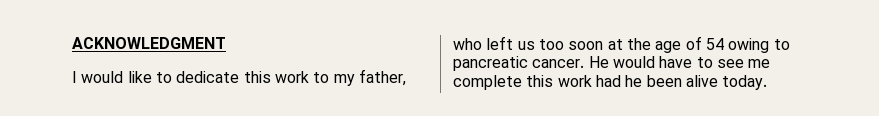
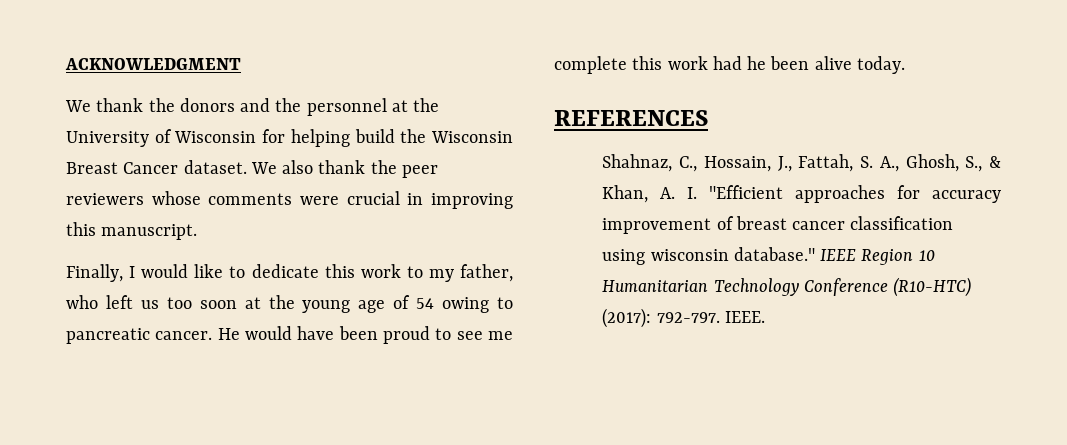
- I would like to dedicate this work to my father, who left us too soon at the age of 54 owing to pancreatic cancer.
+ We thank the donors and the personnel at the University of Wisconsin for helping build the Wisconsin Breast Cancer dataset. We also thank the peer reviewers whose comments were crucial in improving this manuscript.
+ Finally, I would like to dedicate this work to my father, who left us too soon at the young age of 54 owing to pancreatic cancer.
- He would have to see me complete this work had he been alive today.
+ He would have been proud to see me complete this work had he been alive today.
+ REFERENCES
+ Shahnaz, C., Hossain, J., Fattah, S. A., Ghosh, S., & Khan, A. I. "Efficient approaches for accuracy improvement of breast cancer classification using wisconsin database." IEEE Region 10 Humanitarian Technology Conference (R10-HTC) (2017): 792-797. IEEE.

